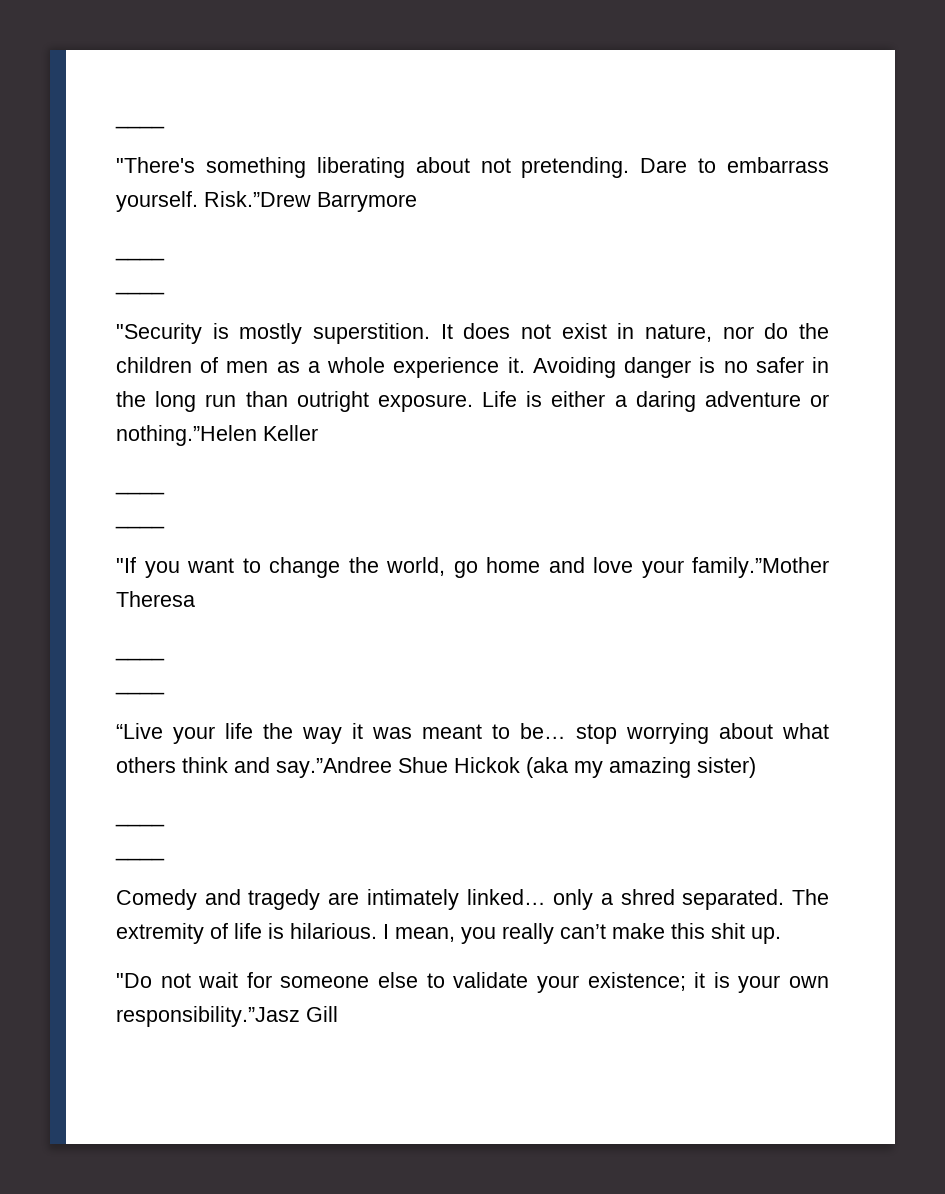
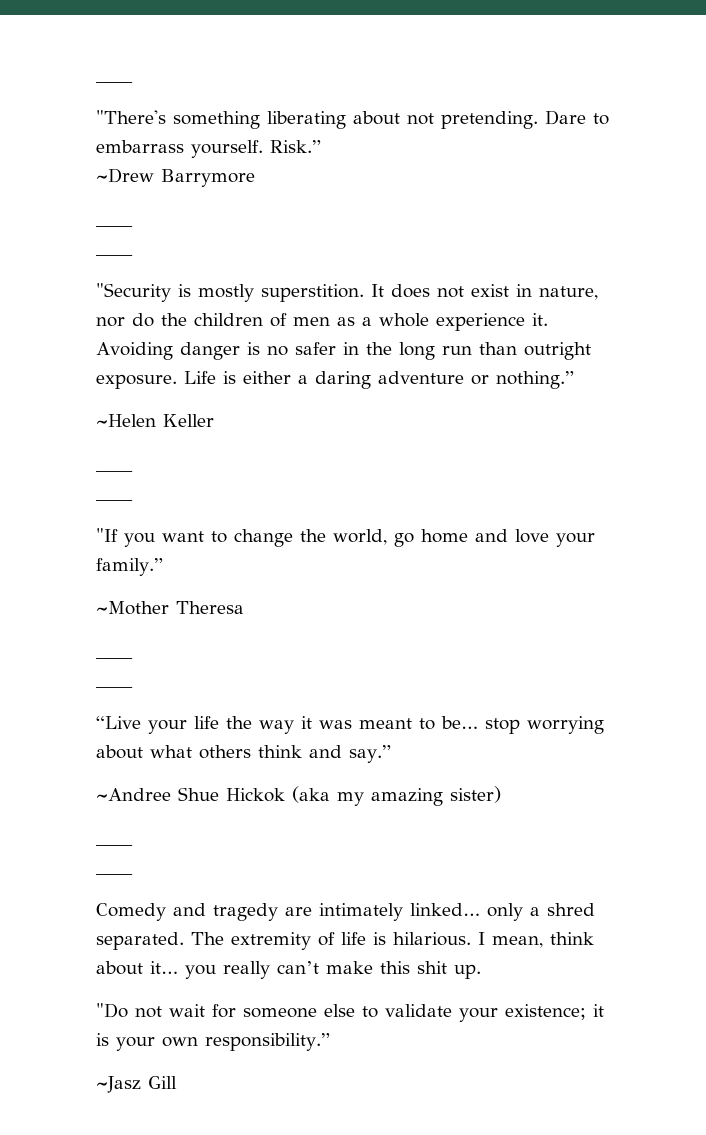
- Risk.”Drew Barrymore
+ Risk.”
+ ~Drew Barrymore
- Life is either a daring adventure or nothing.”Helen Keller
+ Life is either a daring adventure or nothing.”
+ ~Helen Keller
- "If you want to change the world, go home and love your family.”Mother Theresa
+ "If you want to change the world, go home and love your family.”
+ ~Mother Theresa
- “Live your life the way it was meant to be… stop worrying about what others think and say.”Andree Shue Hickok (aka my amazing sister)
+ “Live your life the way it was meant to be… stop worrying about what others think and say.”
+ ~Andree Shue Hickok (aka my amazing sister)
- I mean, you really can’t make this shit up.
+ I mean, think about it… you really can’t make this shit up.
- "Do not wait for someone else to validate your existence; it is your own responsibility.”Jasz Gill
+ "Do not wait for someone else to validate your existence; it is your own responsibility.”
+ ~Jasz Gill

